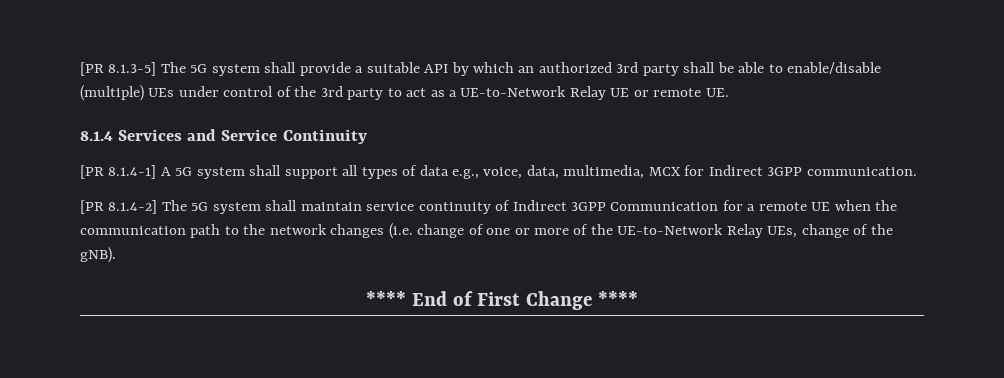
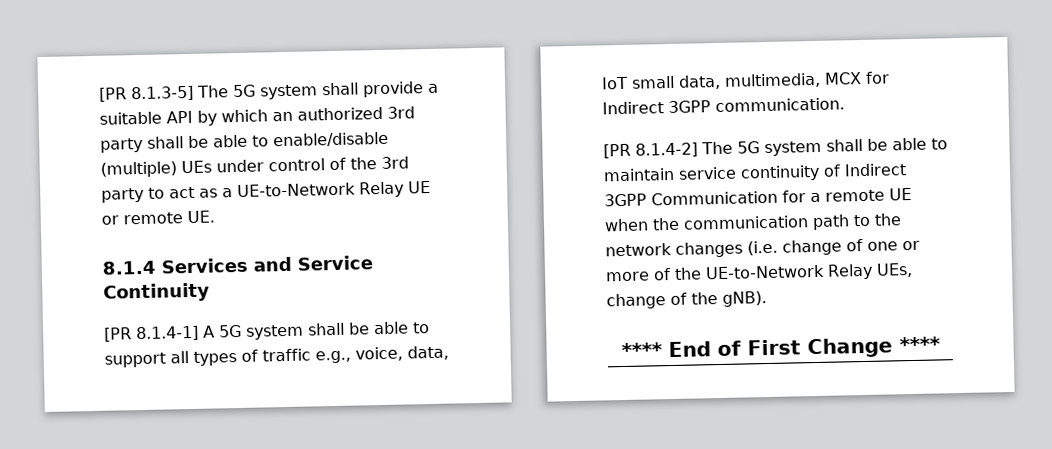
- [PR 8.1.4-1] A 5G system shall support all types of data e.g., voice, data, multimedia, MCX for Indirect 3GPP communication.
+ [PR 8.1.4-1] A 5G system shall be able to support all types of traffic e.g., voice, data, IoT small data, multimedia, MCX for Indirect 3GPP communication.
- [PR 8.1.4-2] The 5G system shall maintain service continuity of Indirect 3GPP Communication for a remote UE when the communication path to the network changes (i.e. change of one or more of the UE-to-Network Relay UEs, change of the gNB).
+ [PR 8.1.4-2] The 5G system shall be able to maintain service continuity of Indirect 3GPP Communication for a remote UE when the communication path to the network changes (i.e. change of one or more of the UE-to-Network Relay UEs, change of the gNB).

